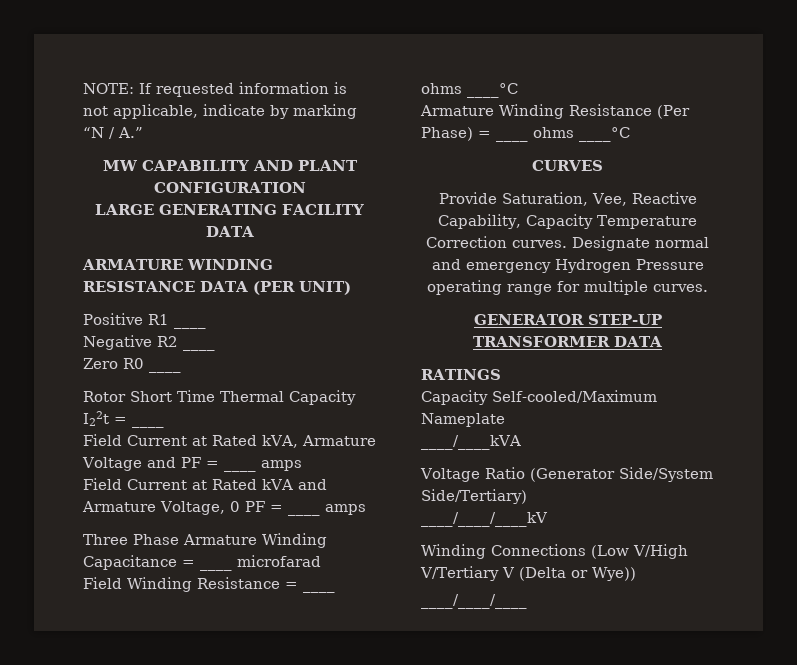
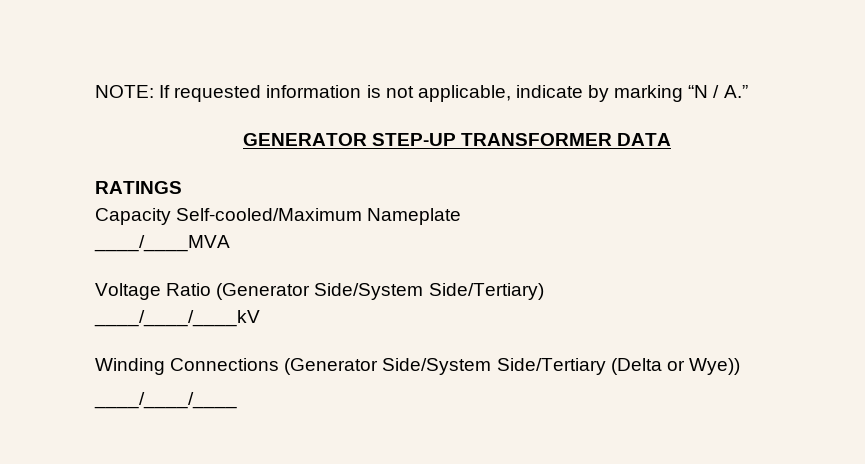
- MW CAPABILITY AND PLANT CONFIGURATION
- LARGE GENERATING FACILITY DATA
- ARMATURE WINDING RESISTANCE DATA (PER UNIT)
- Positive R1 ____
- Negative R2 ____
- Zero R0 ____
- Rotor Short Time Thermal Capacity I22t = ____
- Field Current at Rated kVA, Armature Voltage and PF = ____ amps
- Field Current at Rated kVA and Armature Voltage, 0 PF = ____ amps
- Three Phase Armature Winding Capacitance = ____ microfarad
- Field Winding Resistance = ____ ohms ____°C
- Armature Winding Resistance (Per Phase) = ____ ohms ____°C
- CURVES
- Provide Saturation, Vee, Reactive Capability, Capacity Temperature Correction curves. Designate normal and emergency Hydrogen Pressure operating range for multiple curves.
- ____/____kVA
+ ____/____MVA
- Winding Connections (Low V/High V/Tertiary V (Delta or Wye))
+ Winding Connections (Generator Side/System Side/Tertiary (Delta or Wye))

